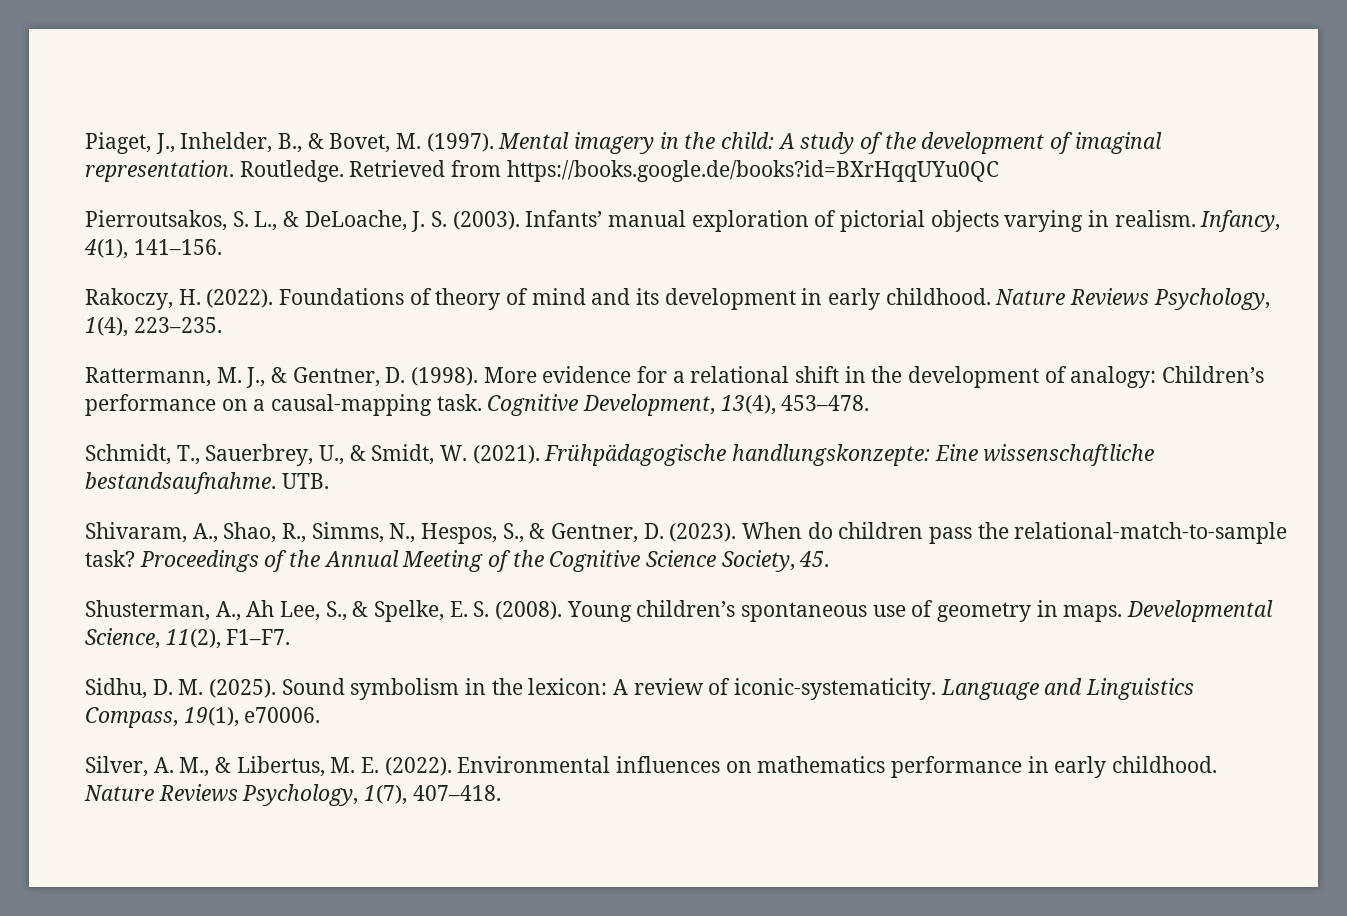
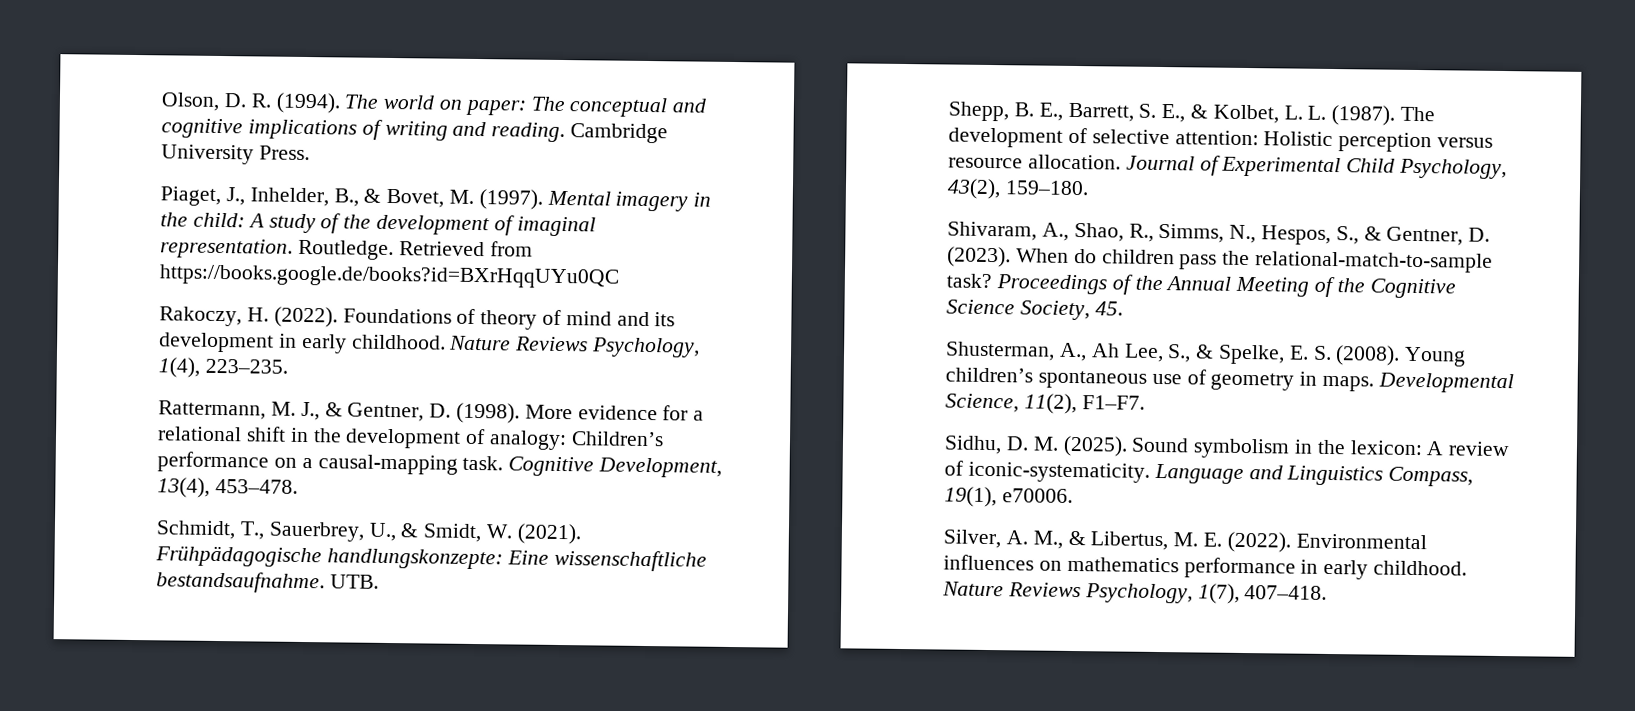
+ Olson, D. R. (1994). The world on paper: The conceptual and cognitive implications of writing and reading. Cambridge University Press.
- Pierroutsakos, S. L., & DeLoache, J. S. (2003). Infants’ manual exploration of pictorial objects varying in realism. Infancy, 4(1), 141–156.
+ Shepp, B. E., Barrett, S. E., & Kolbet, L. L. (1987). The development of selective attention: Holistic perception versus resource allocation. Journal of Experimental Child Psychology, 43(2), 159–180.

